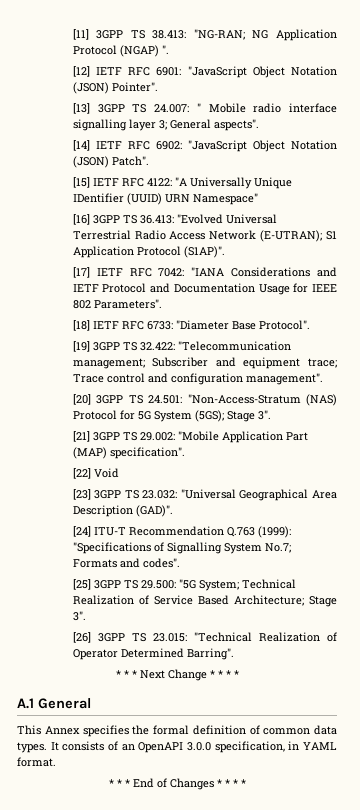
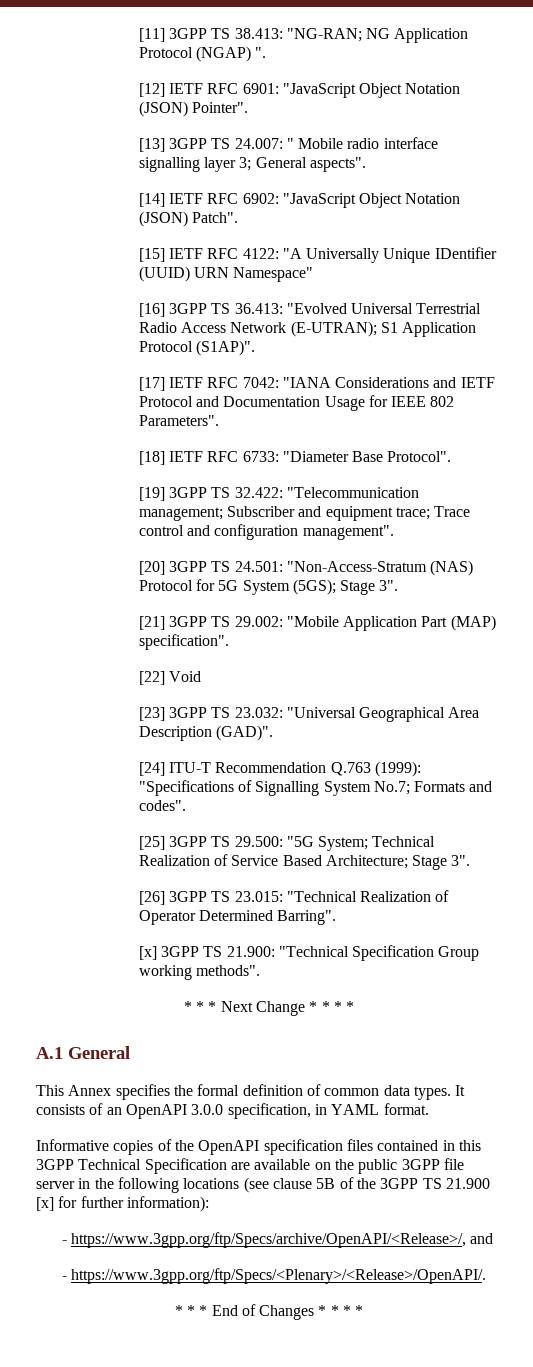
+ [x] 3GPP TS 21.900: "Technical Specification Group working methods".
+ Informative copies of the OpenAPI specification files contained in this 3GPP Technical Specification are available on the public 3GPP file server in the following locations (see clause 5B of the 3GPP TS 21.900 [x] for further information):
+ - https://www.3gpp.org/ftp/Specs/archive/OpenAPI/<Release>/, and
+ - https://www.3gpp.org/ftp/Specs/<Plenary>/<Release>/OpenAPI/.

